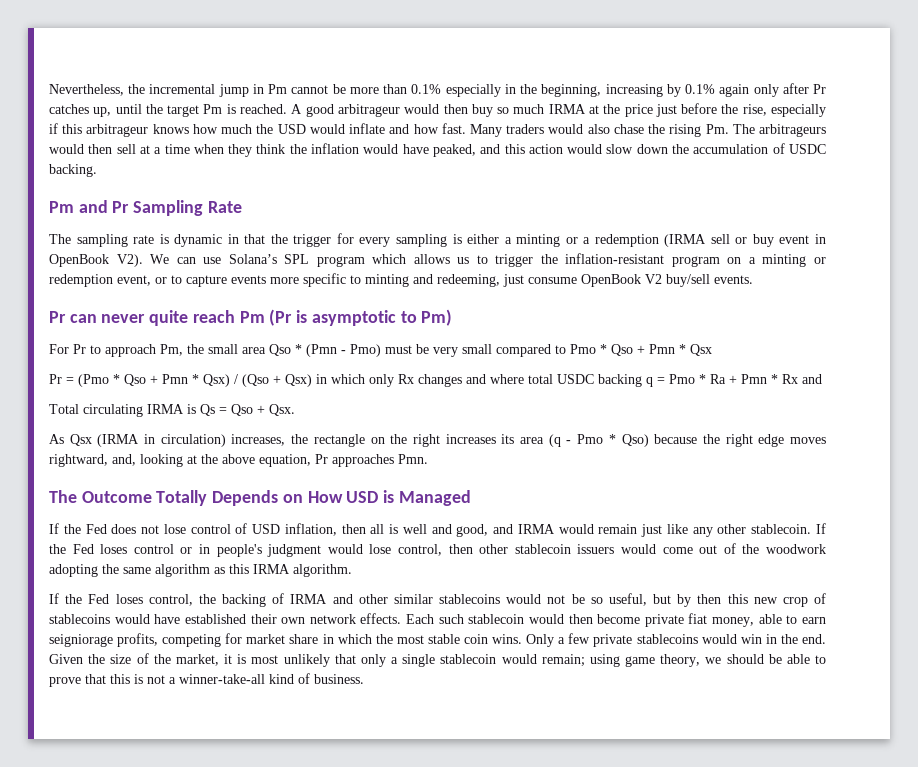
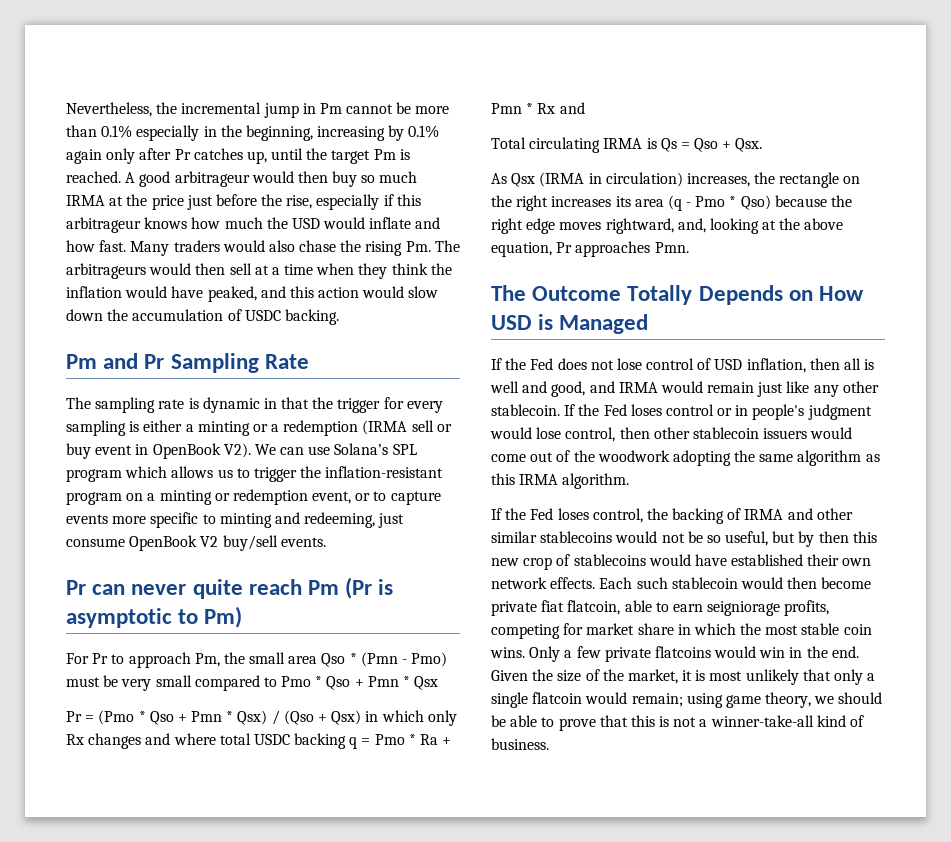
- Each such stablecoin would then become private fiat money, able to earn seigniorage profits, competing for market share in which the most stable coin wins.
+ Each such stablecoin would then become private fiat flatcoin, able to earn seigniorage profits, competing for market share in which the most stable coin wins.
- Only a few private stablecoins would win in the end.
+ Only a few private flatcoins would win in the end.
- Given the size of the market, it is most unlikely that only a single stablecoin would remain; using game theory, we should be able to prove that this is not a winner-take-all kind of business.
+ Given the size of the market, it is most unlikely that only a single flatcoin would remain; using game theory, we should be able to prove that this is not a winner-take-all kind of business.

